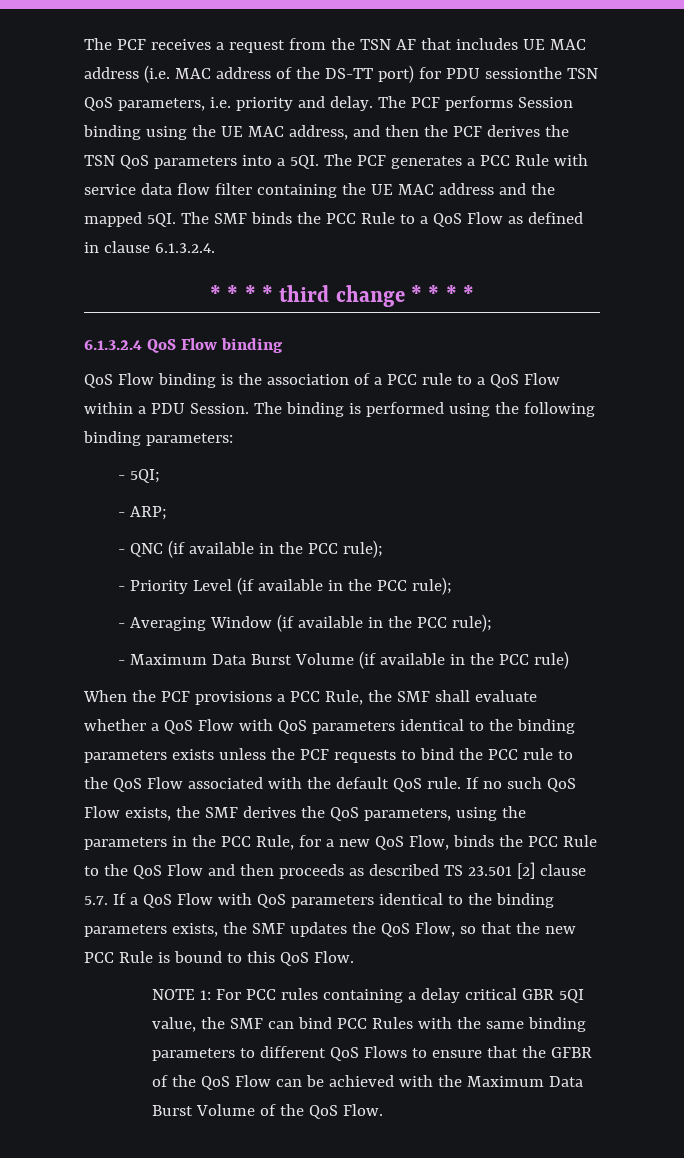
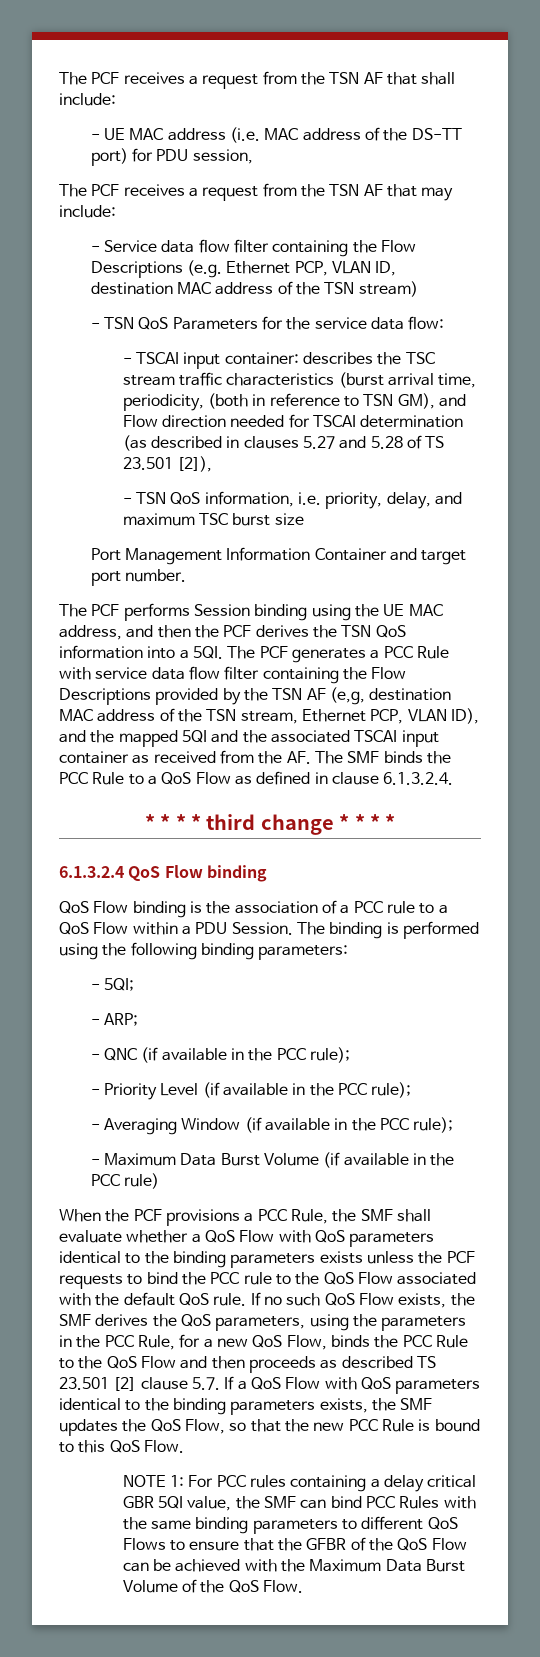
- The PCF receives a request from the TSN AF that includes UE MAC address (i.e. MAC address of the DS-TT port) for PDU sessionthe TSN QoS parameters, i.e. priority and delay. The PCF performs Session binding using the UE MAC address, and then the PCF derives the TSN QoS parameters into a 5QI.
+ The PCF receives a request from the TSN AF that shall include:
+ - UE MAC address (i.e. MAC address of the DS-TT port) for PDU session,
+ The PCF receives a request from the TSN AF that may include:
+ - Service data flow filter containing the Flow Descriptions (e.g. Ethernet PCP, VLAN ID, destination MAC address of the TSN stream)
+ - TSN QoS Parameters for the service data flow:
+ - TSCAI input container: describes the TSC stream traffic characteristics (burst arrival time, periodicity, (both in reference to TSN GM), and Flow direction needed for TSCAI determination (as described in clauses 5.27 and 5.28 of TS 23.501 [2]),
+ - TSN QoS information, i.e. priority, delay, and maximum TSC burst size
+ Port Management Information Container and target port number.
+ The PCF performs Session binding using the UE MAC address, and then the PCF derives the TSN QoS information into a 5QI.
- The PCF generates a PCC Rule with service data flow filter containing the UE MAC address and the mapped 5QI. The SMF binds the PCC Rule to a QoS Flow as defined in clause 6.1.3.2.4.
+ The PCF generates a PCC Rule with service data flow filter containing the Flow Descriptions provided by the TSN AF (e,g, destination MAC address of the TSN stream, Ethernet PCP, VLAN ID), and the mapped 5QI and the associated TSCAI input container as received from the AF. The SMF binds the PCC Rule to a QoS Flow as defined in clause 6.1.3.2.4.

